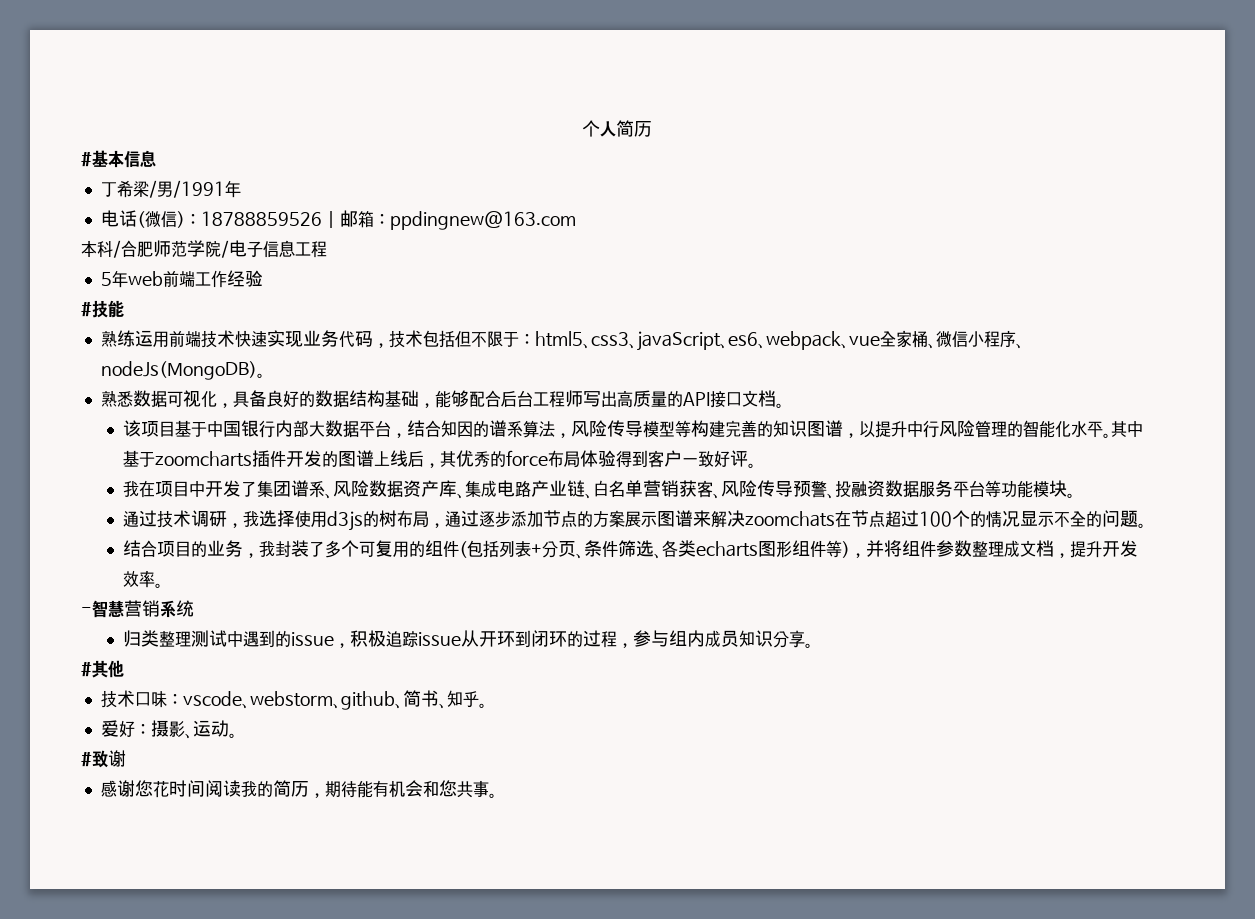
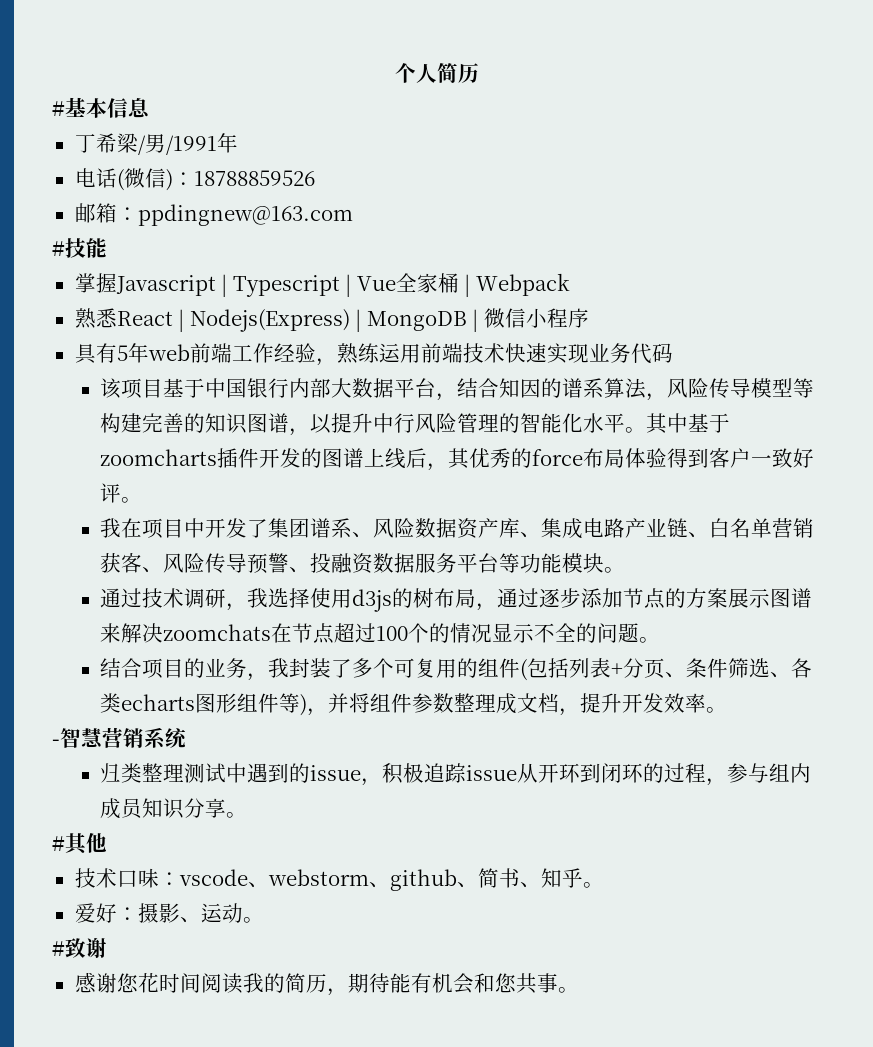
- 电话(微信)：18788859526 | 邮箱：ppdingnew@163.com
+ 电话(微信)：18788859526
+ 邮箱：ppdingnew@163.com
- 本科/合肥师范学院/电子信息工程
- 5年web前端工作经验
  #技能
- 熟练运用前端技术快速实现业务代码，技术包括但不限于：html5、css3、javaScript、es6、webpack、vue全家桶、微信小程序、nodeJs(MongoDB)。
- 熟悉数据可视化，具备良好的数据结构基础，能够配合后台工程师写出高质量的API接口文档。
+ 掌握Javascript | Typescript | Vue全家桶 | Webpack
+ 熟悉React | Nodejs(Express) | MongoDB | 微信小程序
+ 具有5年web前端工作经验，熟练运用前端技术快速实现业务代码

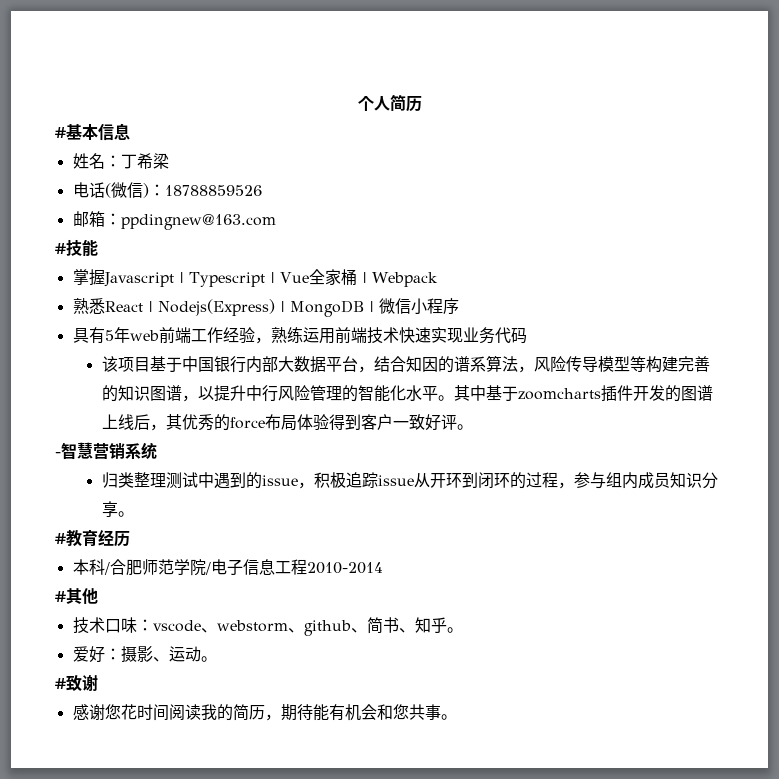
- 丁希梁/男/1991年
+ 姓名：丁希梁
- 我在项目中开发了集团谱系、风险数据资产库、集成电路产业链、白名单营销获客、风险传导预警、投融资数据服务平台等功能模块。
- 通过技术调研，我选择使用d3js的树布局，通过逐步添加节点的方案展示图谱来解决zoomchats在节点超过100个的情况显示不全的问题。
- 结合项目的业务，我封装了多个可复用的组件(包括列表+分页、条件筛选、各类echarts图形组件等)，并将组件参数整理成文档，提升开发效率。
+ #教育经历
+ 本科/合肥师范学院/电子信息工程2010-2014

